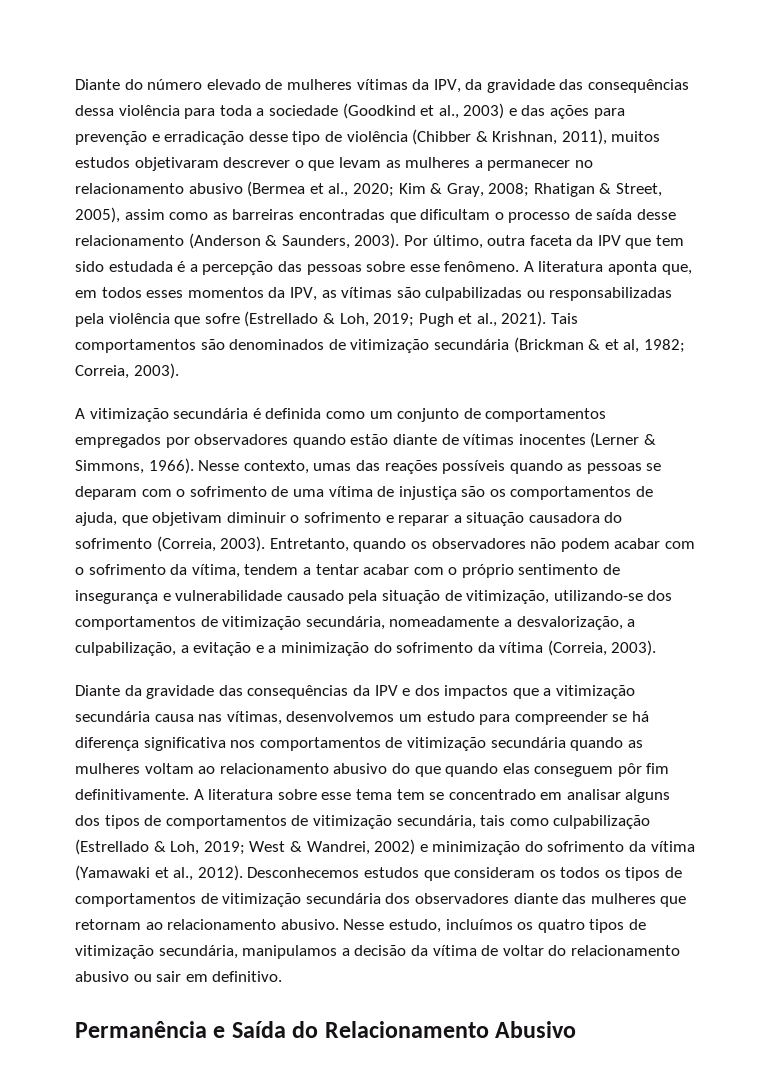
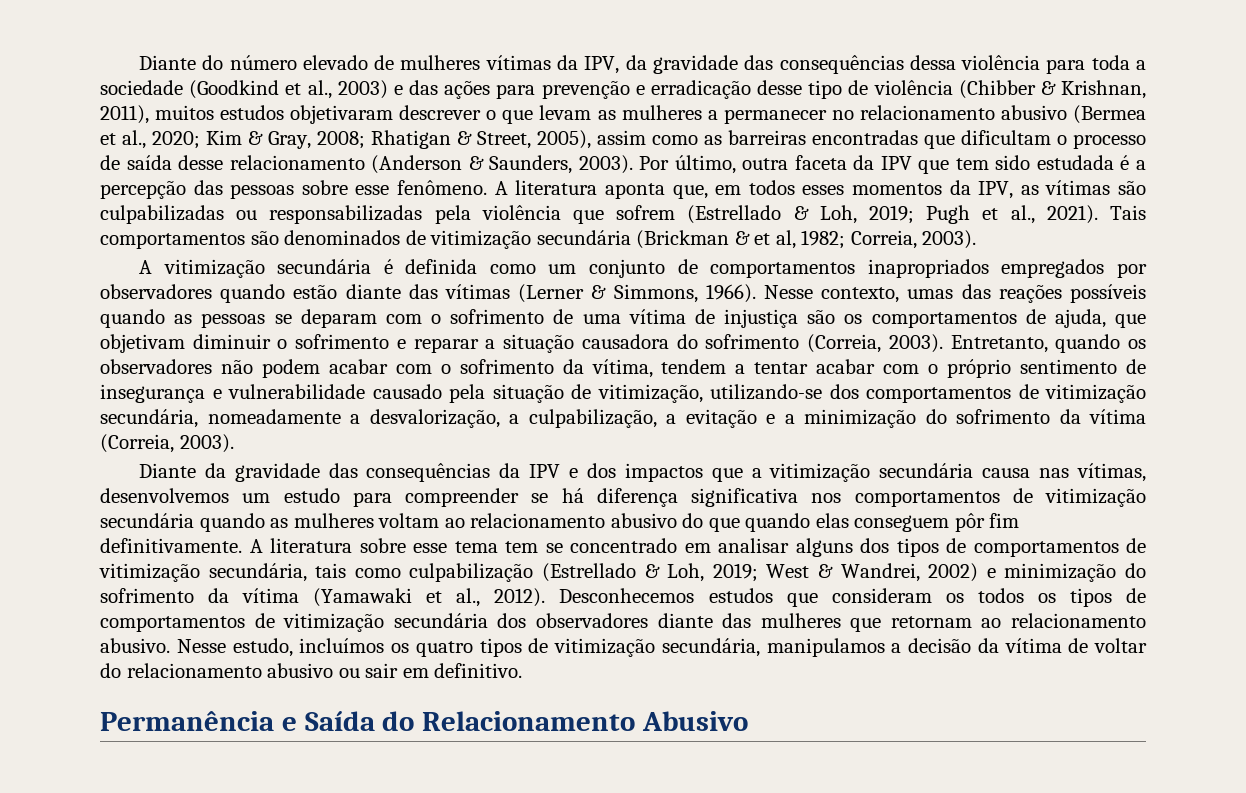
- A literatura aponta que, em todos esses momentos da IPV, as vítimas são culpabilizadas ou responsabilizadas pela violência que sofre (Estrellado & Loh, 2019; Pugh et al., 2021).
+ A literatura aponta que, em todos esses momentos da IPV, as vítimas são culpabilizadas ou responsabilizadas pela violência que sofrem (Estrellado & Loh, 2019; Pugh et al., 2021).
- A vitimização secundária é definida como um conjunto de comportamentos empregados por observadores quando estão diante de vítimas inocentes (Lerner & Simmons, 1966).
+ A vitimização secundária é definida como um conjunto de comportamentos inapropriados empregados por observadores quando estão diante das vítimas (Lerner & Simmons, 1966).

